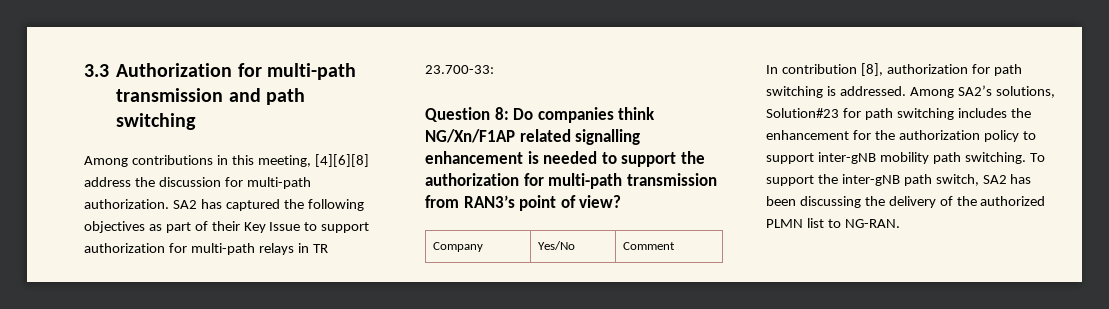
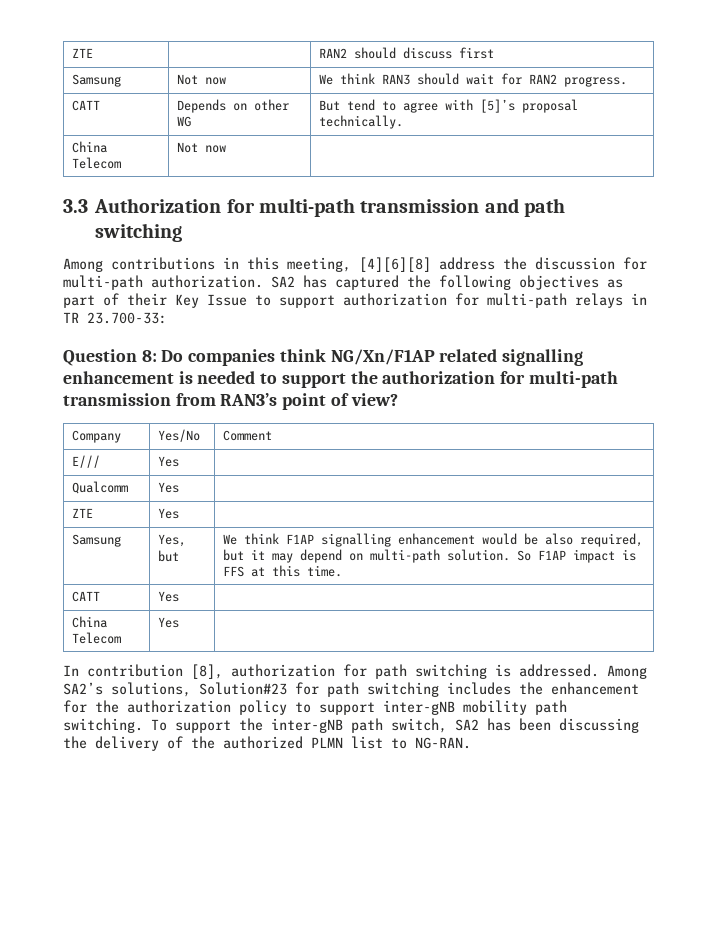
+ ZTE | | RAN2 should discuss first
+ Samsung | Not now | We think RAN3 should wait for RAN2 progress.
+ CATT | Depends on other WG | But tend to agree with [5]’s proposal technically.
+ China Telecom | Not now |
+ E/// | Yes |
+ Qualcomm | Yes |
+ ZTE | Yes |
+ Samsung | Yes, but | We think F1AP signalling enhancement would be also required, but it may depend on multi-path solution. So F1AP impact is FFS at this time.
+ CATT | Yes |
+ China Telecom | Yes |

